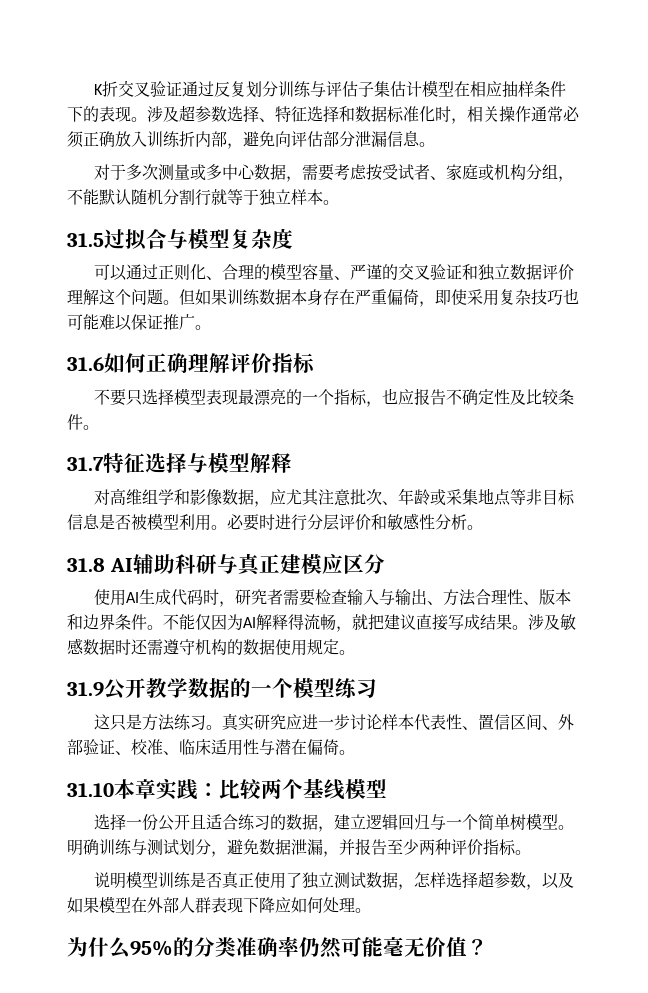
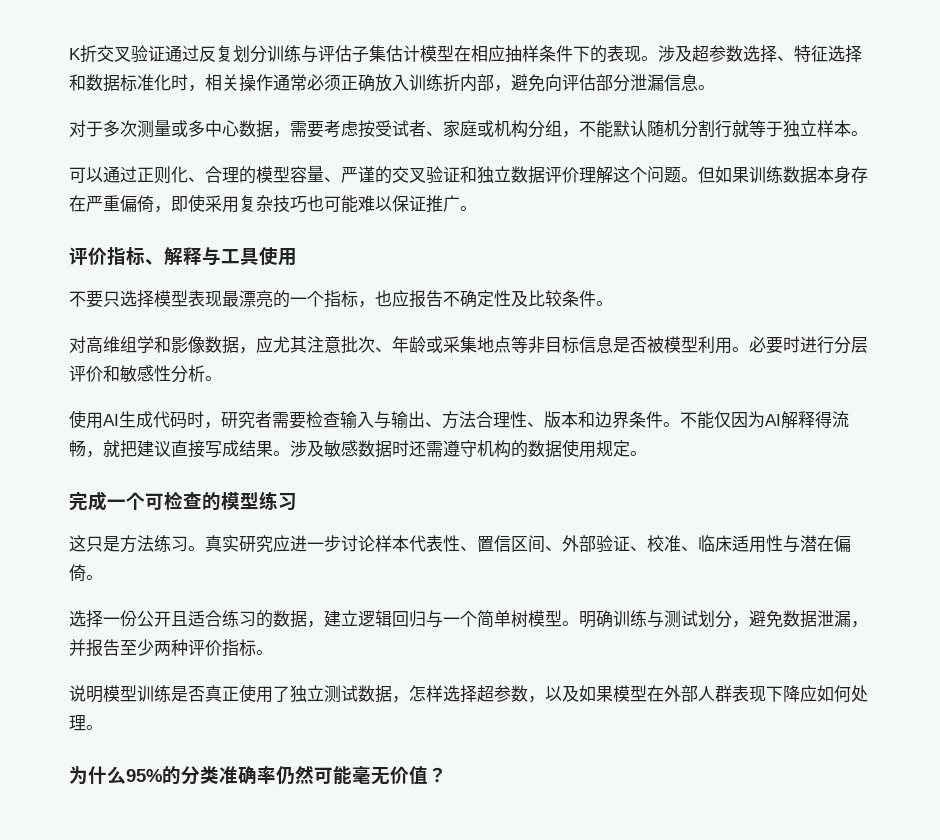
- 31.5过拟合与模型复杂度
- 31.6如何正确理解评价指标
+ 评价指标、解释与工具使用
- 31.7特征选择与模型解释
- 31.8 AI辅助科研与真正建模应区分
- 31.9公开教学数据的一个模型练习
+ 完成一个可检查的模型练习
- 31.10本章实践：比较两个基线模型

